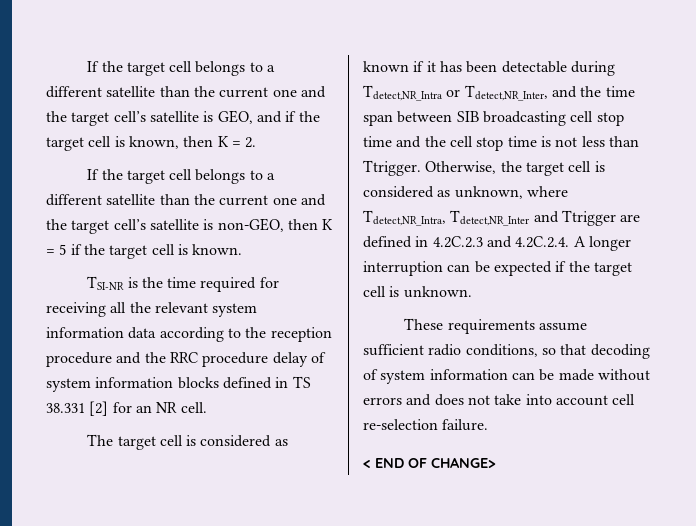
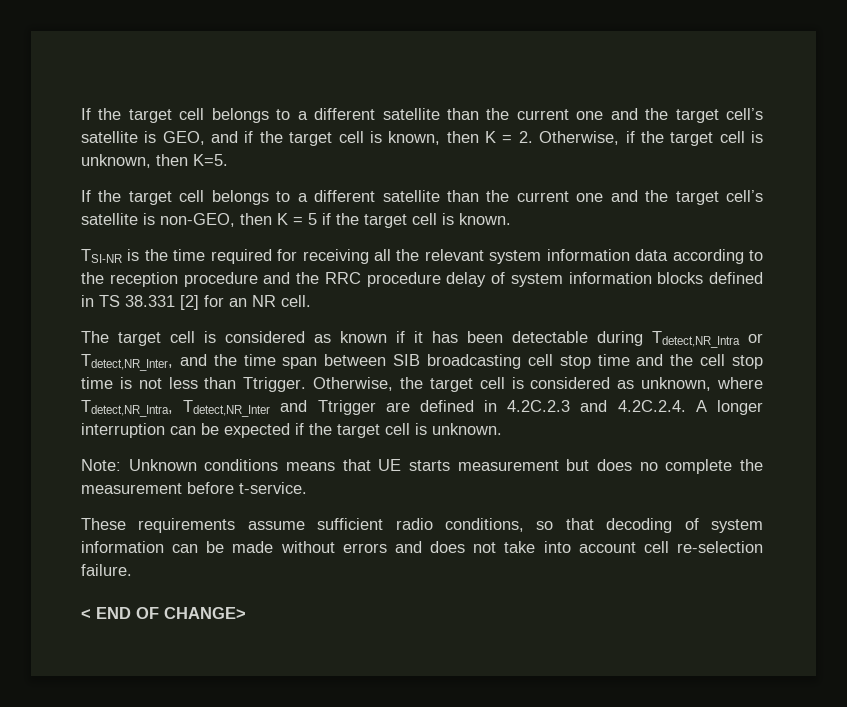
- If the target cell belongs to a different satellite than the current one and the target cell’s satellite is GEO, and if the target cell is known, then K = 2.
+ If the target cell belongs to a different satellite than the current one and the target cell’s satellite is GEO, and if the target cell is known, then K = 2. Otherwise, if the target cell is unknown, then K=5.
+ Note: Unknown conditions means that UE starts measurement but does no complete the measurement before t-service.

